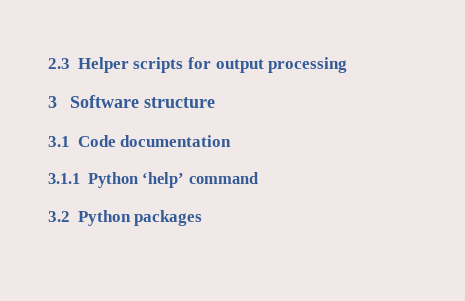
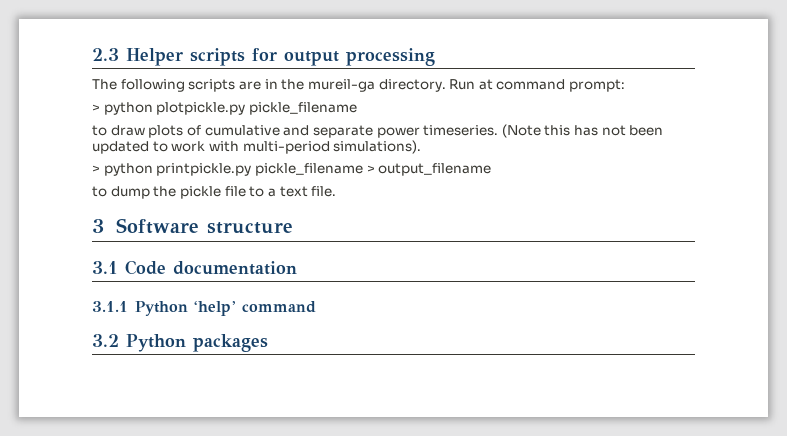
+ The following scripts are in the mureil-ga directory. Run at command prompt:
+ > python plotpickle.py pickle_filename
+ to draw plots of cumulative and separate power timeseries. (Note this has not been updated to work with multi-period simulations).
+ > python printpickle.py pickle_filename > output_filename
+ to dump the pickle file to a text file.

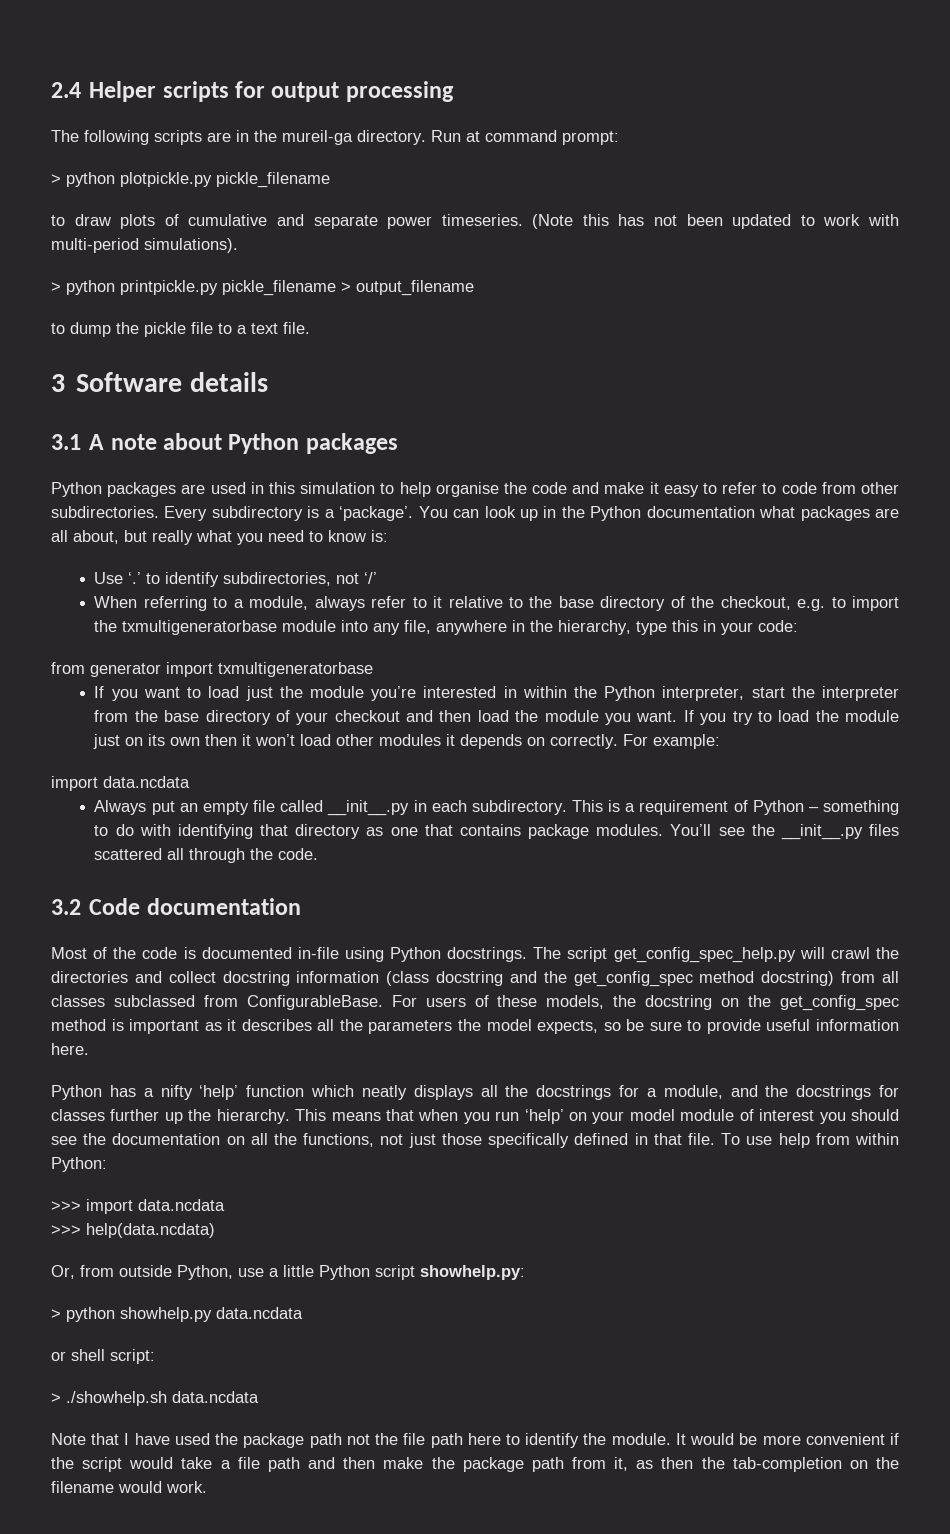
- 2.3 Helper scripts for output processing
+ 2.4 Helper scripts for output processing
- 3 Software structure
- 3.1 Code documentation
- 3.1.1 Python ‘help’ command
- 3.2 Python packages
+ 3 Software details
+ 3.1 A note about Python packages
+ Python packages are used in this simulation to help organise the code and make it easy to refer to code from other subdirectories. Every subdirectory is a ‘package’. You can look up in the Python documentation what packages are all about, but really what you need to know is:
+ Use ‘.’ to identify subdirectories, not ‘/’
+ When referring to a module, always refer to it relative to the base directory of the checkout, e.g. to import the txmultigeneratorbase module into any file, anywhere in the hierarchy, type this in your code:
+ from generator import txmultigeneratorbase
+ If you want to load just the module you’re interested in within the Python interpreter, start the interpreter from the base directory of your checkout and then load the module you want. If you try to load the module just on its own then it won’t load other modules it depends on correctly. For example:
+ import data.ncdata
+ Always put an empty file called __init__.py in each subdirectory. This is a requirement of Python – something to do with identifying that directory as one that contains package modules. You’ll see the __init__.py files scattered all through the code.
+ 3.2 Code documentation
+ Most of the code is documented in-file using Python docstrings. The script get_config_spec_help.py will crawl the directories and collect docstring information (class docstring and the get_config_spec method docstring) from all classes subclassed from ConfigurableBase. For users of these models, the docstring on the get_config_spec method is important as it describes all the parameters the model expects, so be sure to provide useful information here.
+ Python has a nifty ‘help’ function which neatly displays all the docstrings for a module, and the docstrings for classes further up the hierarchy. This means that when you run ‘help’ on your model module of interest you should see the documentation on all the functions, not just those specifically defined in that file. To use help from within Python:
+ >>> import data.ncdata
+ >>> help(data.ncdata)
+ Or, from outside Python, use a little Python script showhelp.py:
+ > python showhelp.py data.ncdata
+ or shell script:
+ > ./showhelp.sh data.ncdata
+ Note that I have used the package path not the file path here to identify the module. It would be more convenient if the script would take a file path and then make the package path from it, as then the tab-completion on the filename would work.

